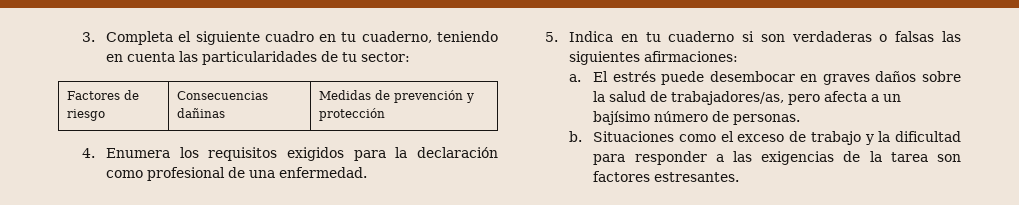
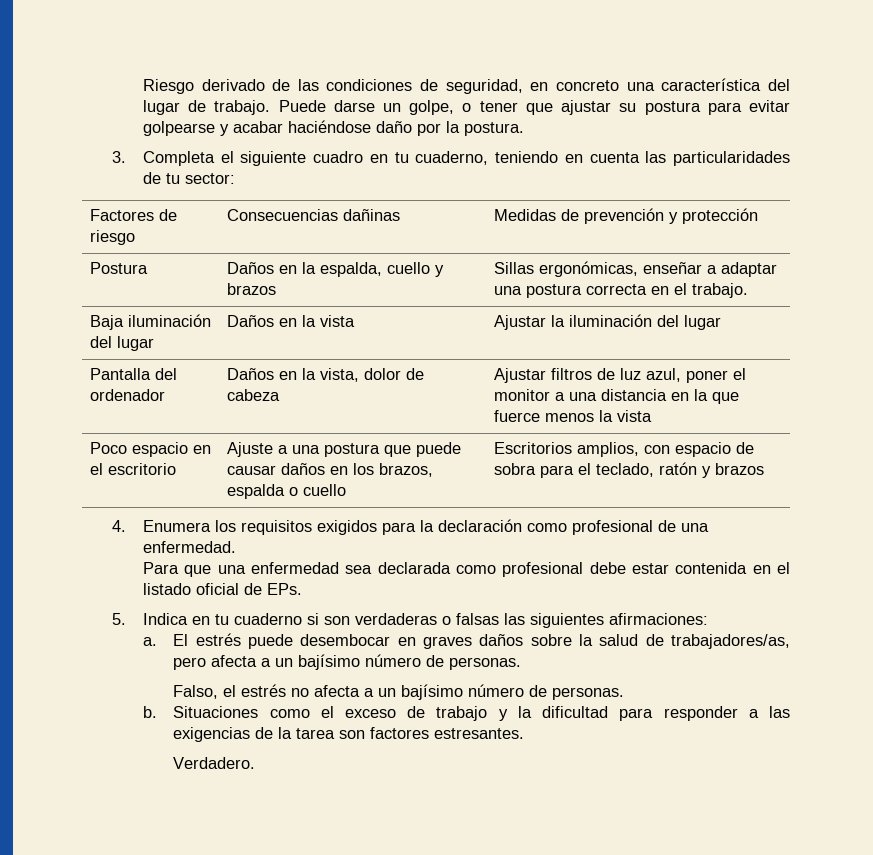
+ Riesgo derivado de las condiciones de seguridad, en concreto una característica del lugar de trabajo. Puede darse un golpe, o tener que ajustar su postura para evitar golpearse y acabar haciéndose daño por la postura.
+ Postura | Daños en la espalda, cuello y brazos | Sillas ergonómicas, enseñar a adaptar una postura correcta en el trabajo.
+ Baja iluminación del lugar | Daños en la vista | Ajustar la iluminación del lugar
+ Pantalla del ordenador | Daños en la vista, dolor de cabeza | Ajustar filtros de luz azul, poner el monitor a una distancia en la que fuerce menos la vista
+ Poco espacio en el escritorio | Ajuste a una postura que puede causar daños en los brazos, espalda o cuello | Escritorios amplios, con espacio de sobra para el teclado, ratón y brazos
+ Para que una enfermedad sea declarada como profesional debe estar contenida en el listado oficial de EPs.
+ Falso, el estrés no afecta a un bajísimo número de personas.
+ Verdadero.

